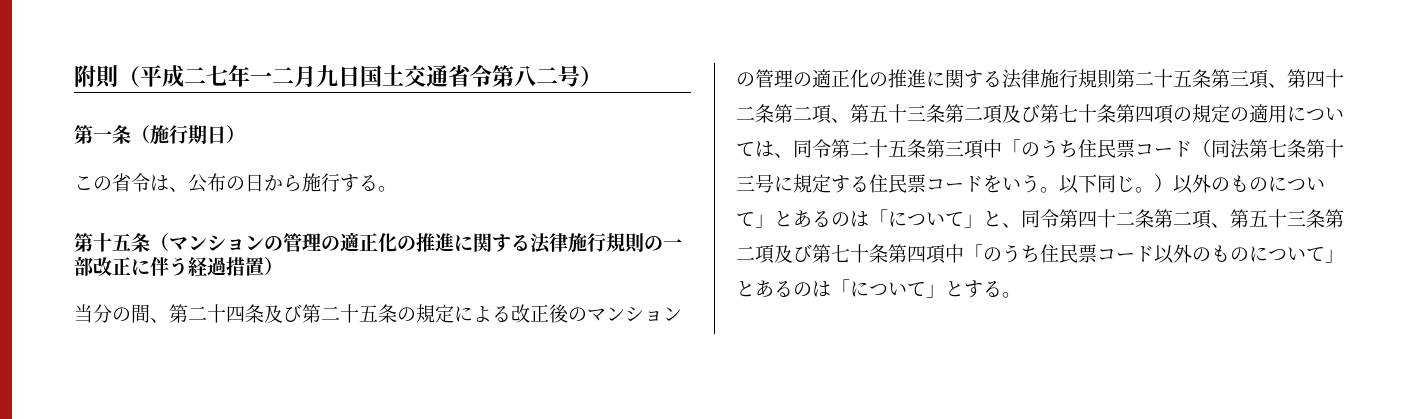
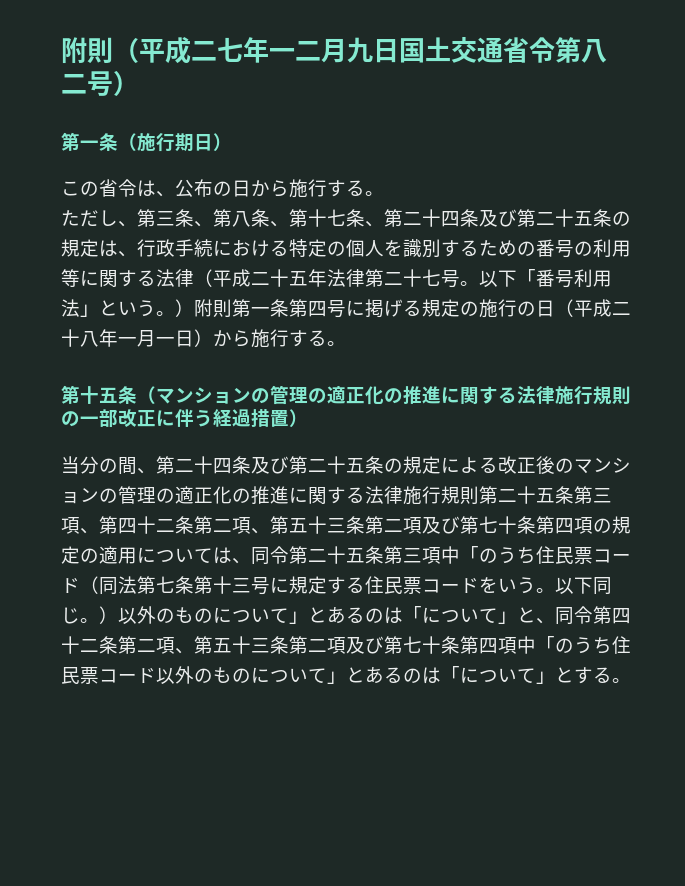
+ ただし、第三条、第八条、第十七条、第二十四条及び第二十五条の規定は、行政手続における特定の個人を識別するための番号の利用等に関する法律（平成二十五年法律第二十七号。以下「番号利用法」という。）附則第一条第四号に掲げる規定の施行の日（平成二十八年一月一日）から施行する。

